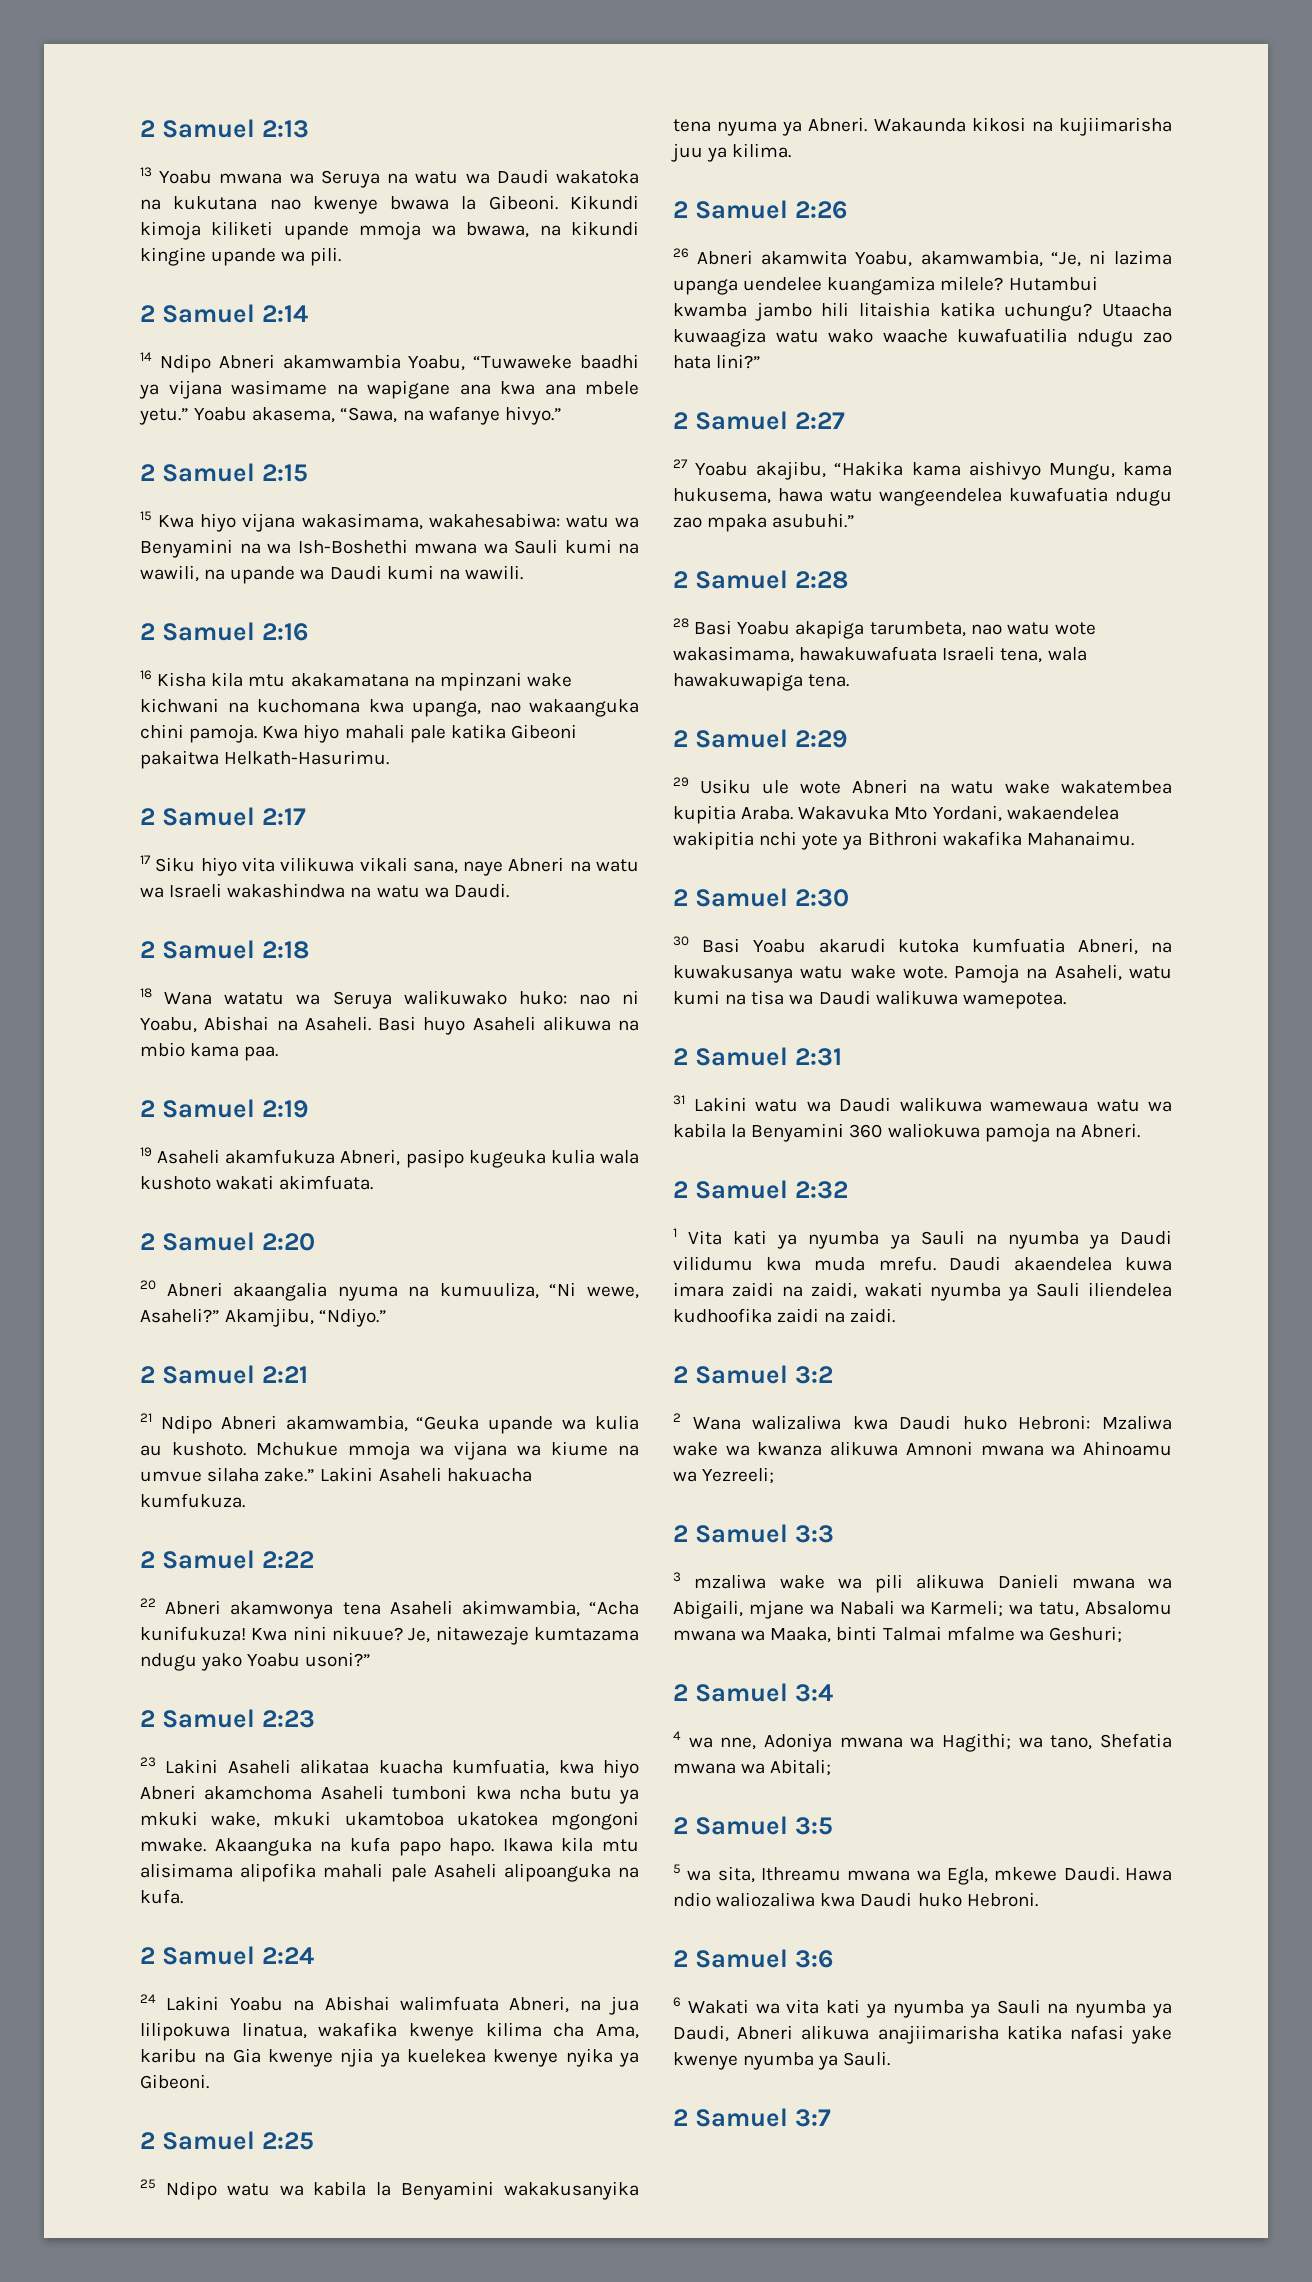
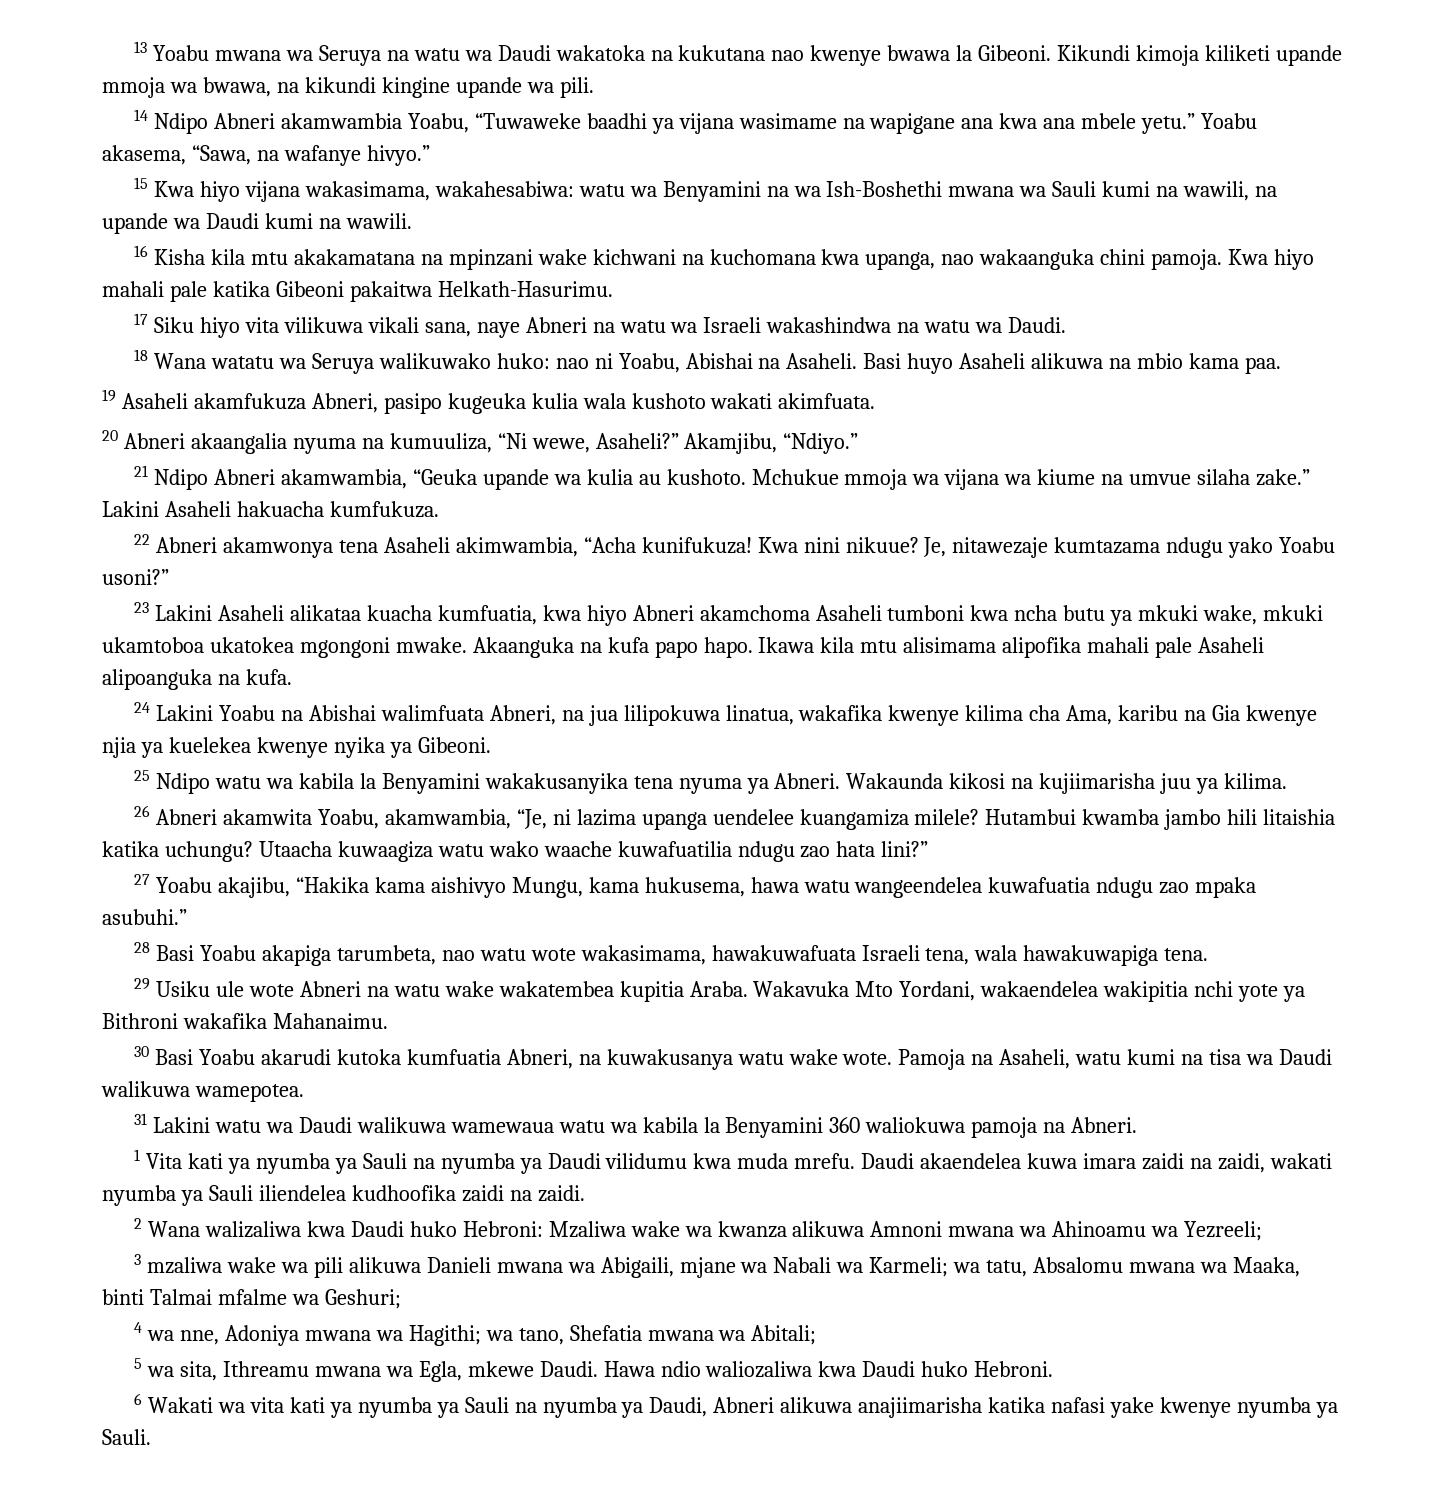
- 2 Samuel 2:13
- 2 Samuel 2:14
- 2 Samuel 2:15
- 2 Samuel 2:16
- 2 Samuel 2:17
- 2 Samuel 2:18
- 2 Samuel 2:19
- 2 Samuel 2:20
- 2 Samuel 2:21
- 2 Samuel 2:22
- 2 Samuel 2:23
- 2 Samuel 2:24
- 2 Samuel 2:25
- 2 Samuel 2:26
- 2 Samuel 2:27
- 2 Samuel 2:28
- 2 Samuel 2:29
- 2 Samuel 2:30
- 2 Samuel 2:31
- 2 Samuel 2:32
- 2 Samuel 3:2
- 2 Samuel 3:3
- 2 Samuel 3:4
- 2 Samuel 3:5
- 2 Samuel 3:6
- 2 Samuel 3:7

